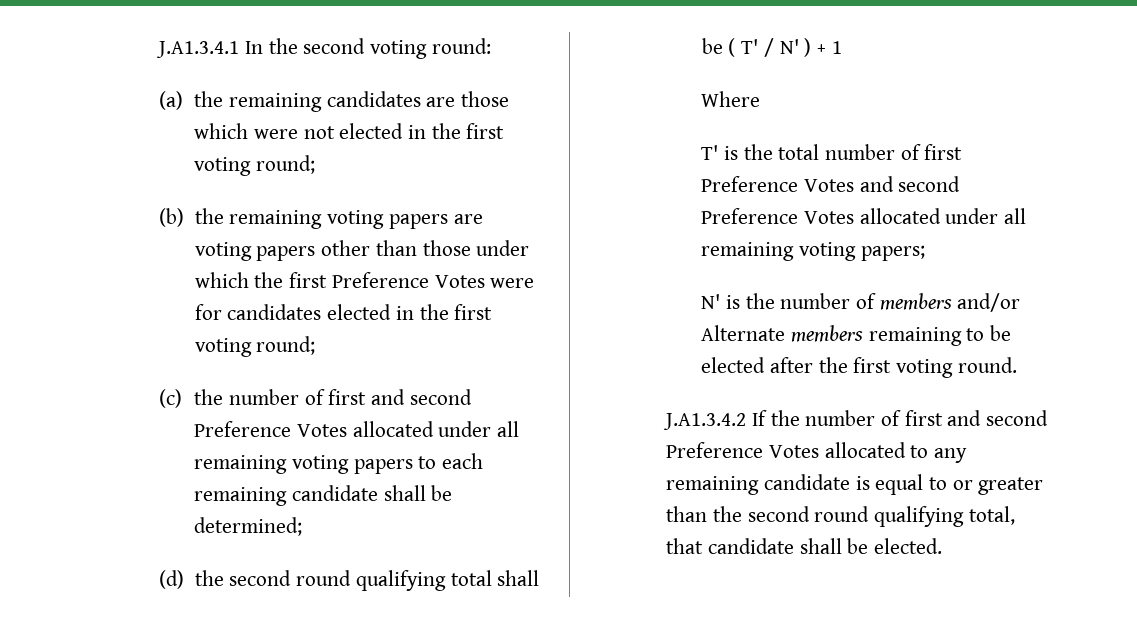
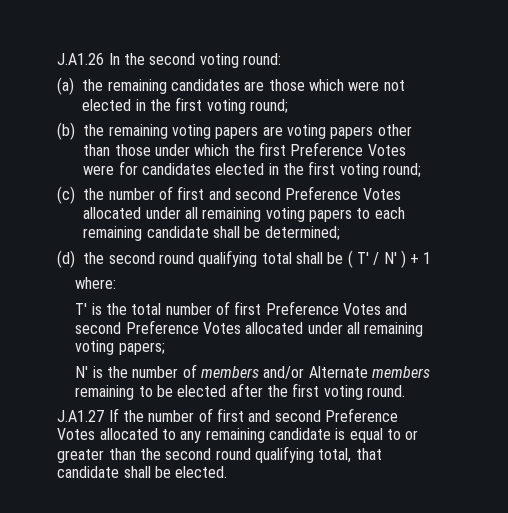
- J.A1.3.4.1 In the second voting round:
+ J.A1.26 In the second voting round:
- Where
+ where:
- J.A1.3.4.2 If the number of first and second Preference Votes allocated to any remaining candidate is equal to or greater than the second round qualifying total, that candidate shall be elected.
+ J.A1.27 If the number of first and second Preference Votes allocated to any remaining candidate is equal to or greater than the second round qualifying total, that candidate shall be elected.

